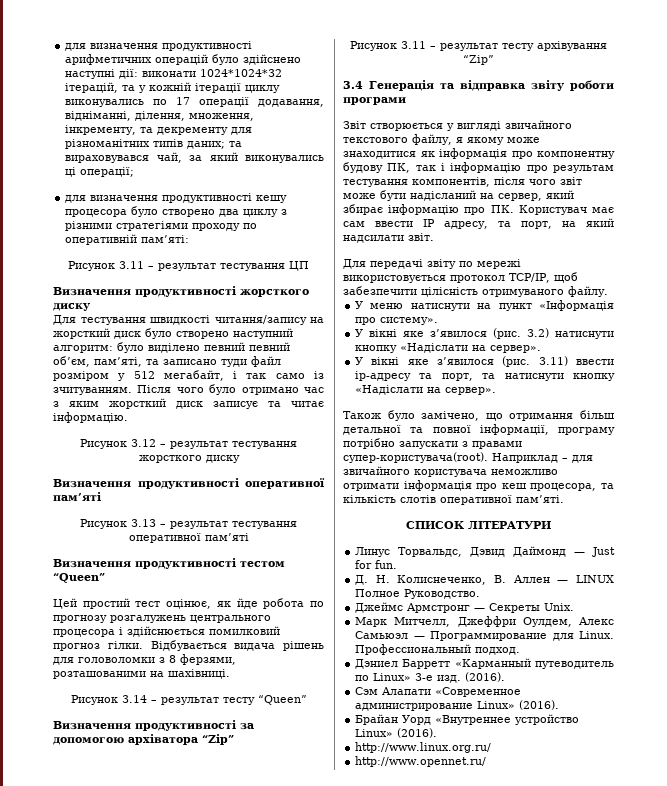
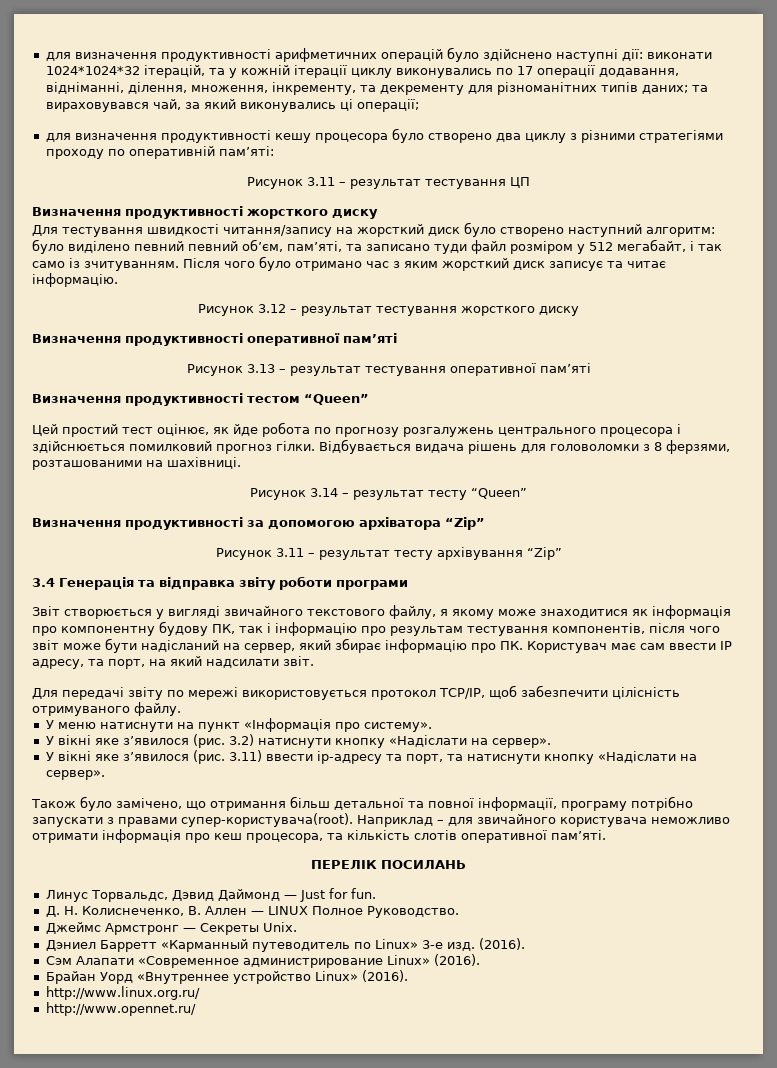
- СПИСОК ЛІТЕРАТУРИ
+ ПЕРЕЛІК ПОСИЛАНЬ
- Марк Митчелл, Джеффри Оулдем, Алекс Самьюэл — Программирование для Linux. Профессиональный подход.

